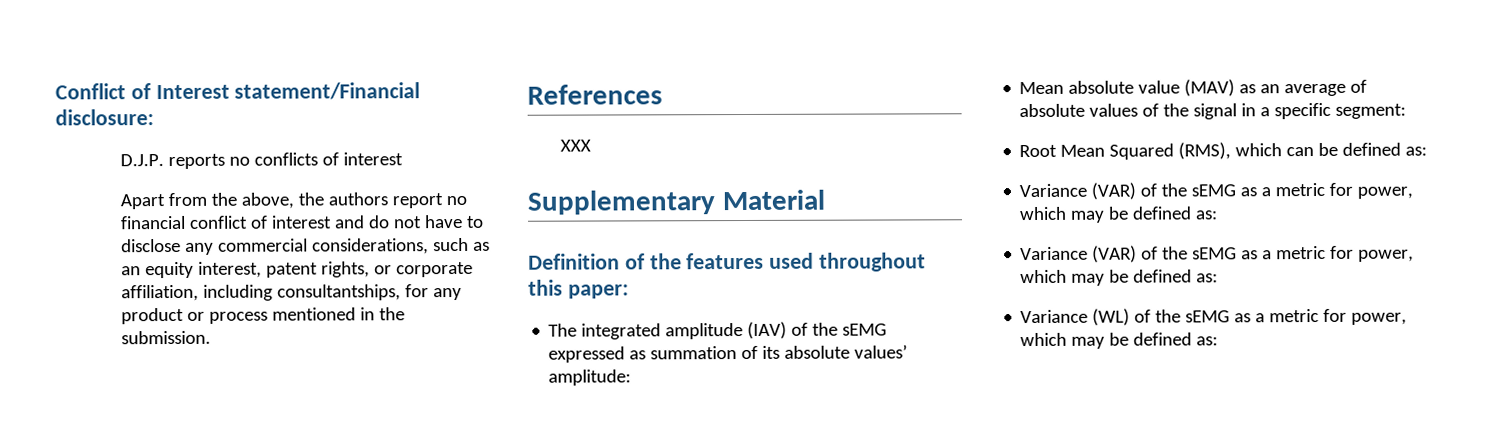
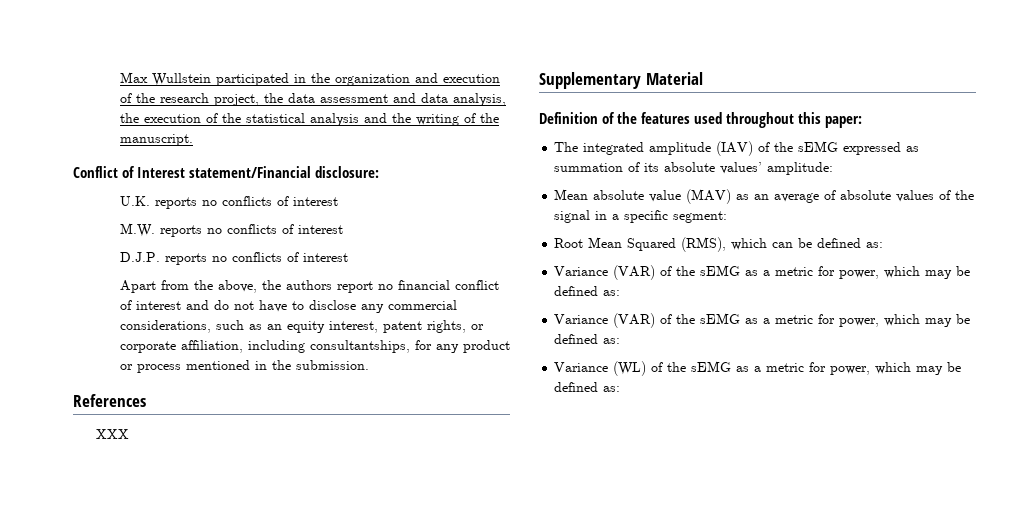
+ Max Wullstein participated in the organization and execution of the research project, the data assessment and data analysis, the execution of the statistical analysis and the writing of the manuscript.
+ U.K. reports no conflicts of interest
+ M.W. reports no conflicts of interest

